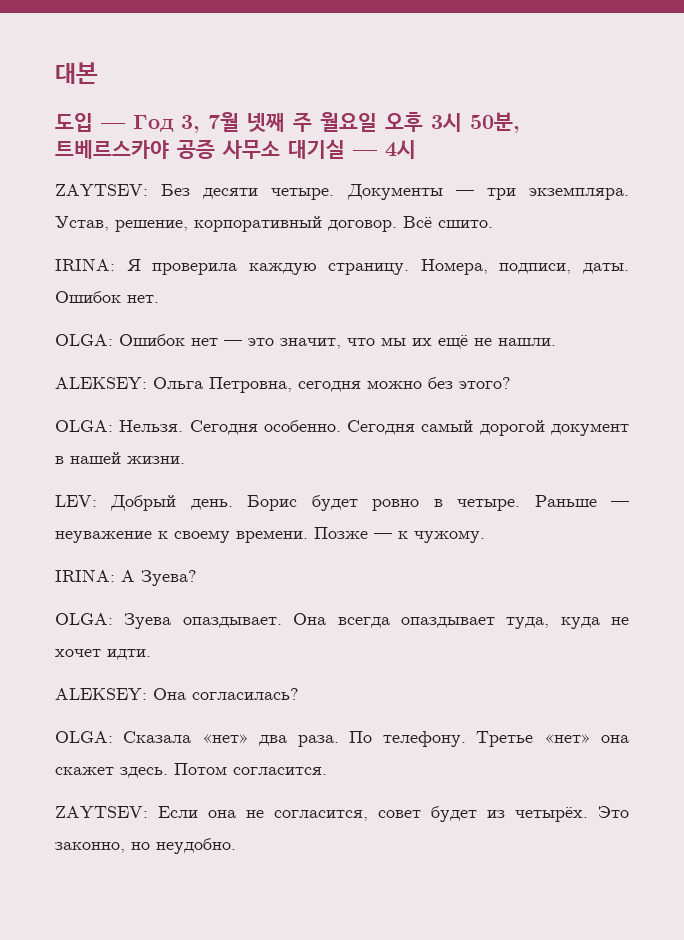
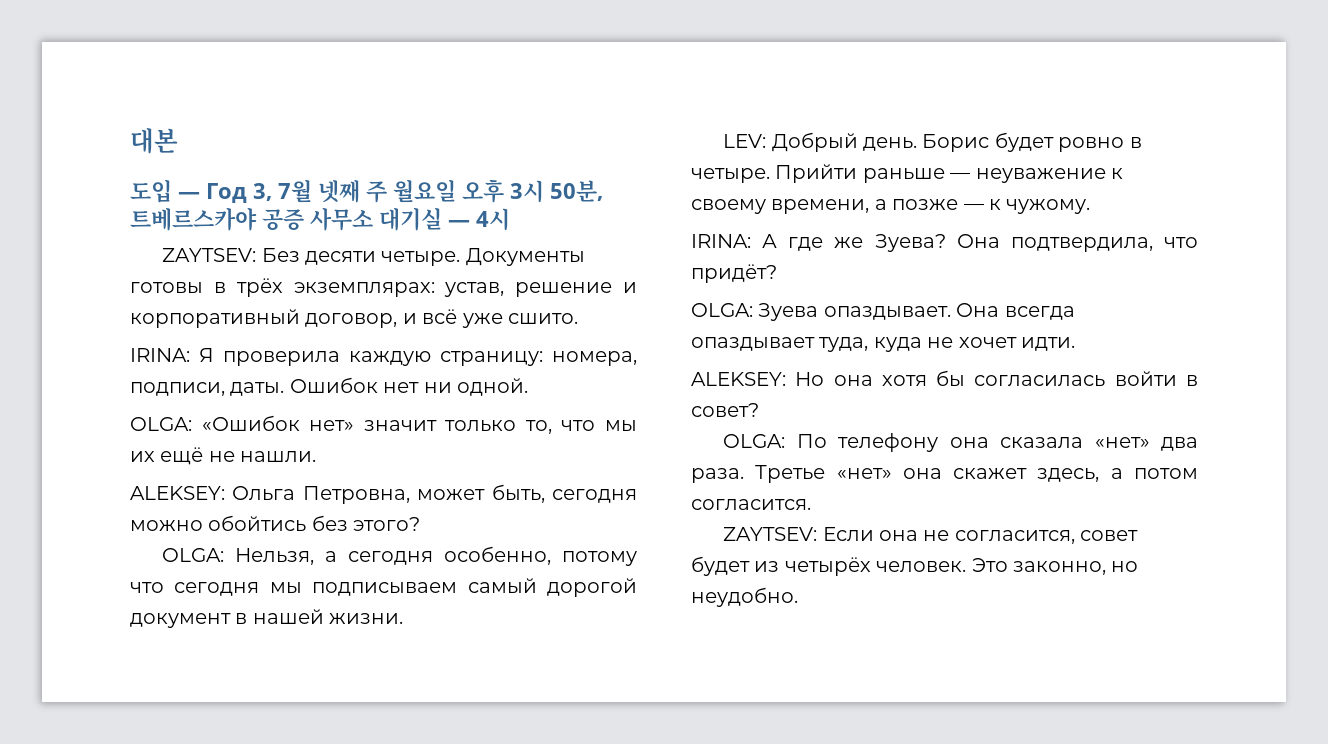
- Документы — три экземпляра. Устав, решение, корпоративный договор. Всё сшито.
+ Документы готовы в трёх экземплярах: устав, решение и корпоративный договор, и всё уже сшито.
- IRINA: Я проверила каждую страницу. Номера, подписи, даты.
+ IRINA: Я проверила каждую страницу: номера, подписи, даты.
- Ошибок нет.
- OLGA: Ошибок нет — это значит, что мы их ещё не нашли.
+ Ошибок нет ни одной.
+ OLGA: «Ошибок нет» значит только то, что мы их ещё не нашли.
- ALEKSEY: Ольга Петровна, сегодня можно без этого?
+ ALEKSEY: Ольга Петровна, может быть, сегодня можно обойтись без этого?
- OLGA: Нельзя. Сегодня особенно. Сегодня самый дорогой документ в нашей жизни.
+ OLGA: Нельзя, а сегодня особенно, потому что сегодня мы подписываем самый дорогой документ в нашей жизни.
- Раньше — неуважение к своему времени. Позже — к чужому.
+ Прийти раньше — неуважение к своему времени, а позже — к чужому.
- IRINA: А Зуева?
+ IRINA: А где же Зуева? Она подтвердила, что придёт?
- ALEKSEY: Она согласилась?
- OLGA: Сказала «нет» два раза.
+ ALEKSEY: Но она хотя бы согласилась войти в совет?
+ OLGA: По телефону она сказала «нет» два раза.
- По телефону.
- Третье «нет» она скажет здесь. Потом согласится.
+ Третье «нет» она скажет здесь, а потом согласится.
- ZAYTSEV: Если она не согласится, совет будет из четырёх.
+ ZAYTSEV: Если она не согласится, совет будет из четырёх человек.

